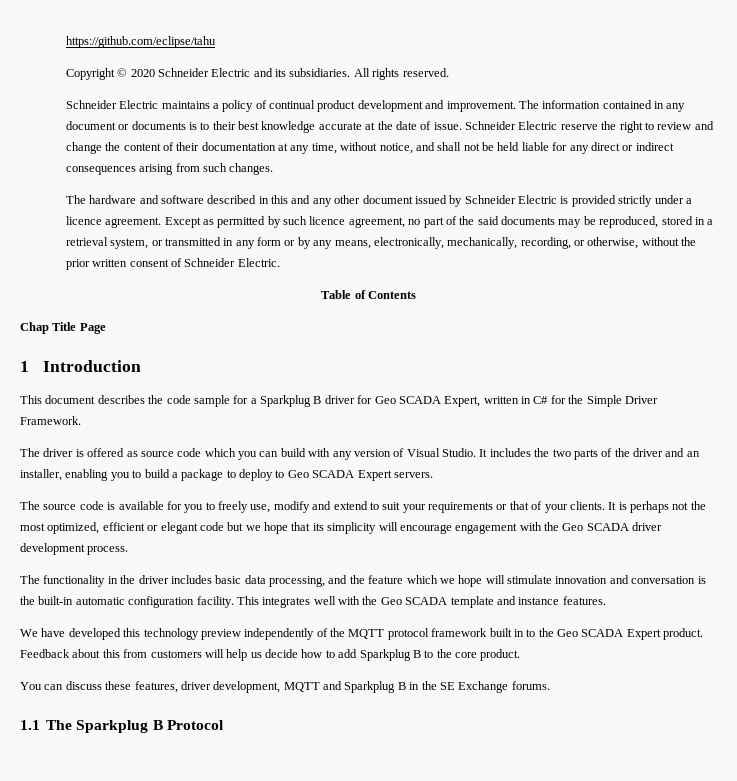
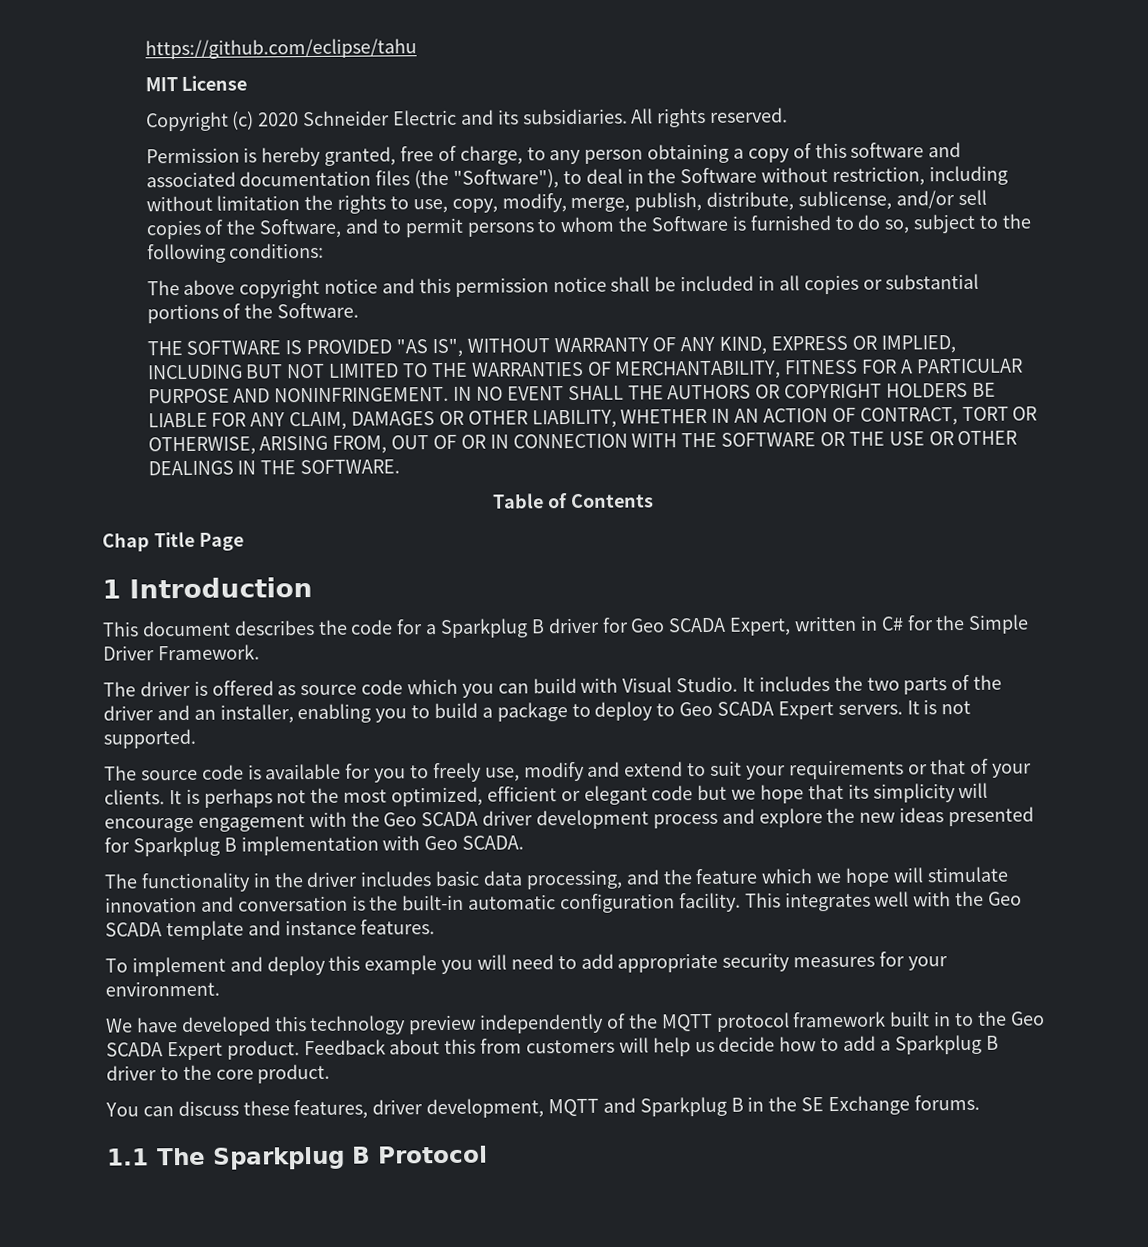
+ MIT License
- Copyright © 2020 Schneider Electric and its subsidiaries.
+ Copyright (c) 2020 Schneider Electric and its subsidiaries.
- Schneider Electric maintains a policy of continual product development and improvement. The information contained in any document or documents is to their best knowledge accurate at the date of issue. Schneider Electric reserve the right to review and change the content of their documentation at any time, without notice, and shall not be held liable for any direct or indirect consequences arising from such changes.
- The hardware and software described in this and any other document issued by Schneider Electric is provided strictly under a licence agreement. Except as permitted by such licence agreement, no part of the said documents may be reproduced, stored in a retrieval system, or transmitted in any form or by any means, electronically, mechanically, recording, or otherwise, without the prior written consent of Schneider Electric.
+ Permission is hereby granted, free of charge, to any person obtaining a copy of this software and associated documentation files (the "Software"), to deal in the Software without restriction, including without limitation the rights to use, copy, modify, merge, publish, distribute, sublicense, and/or sell copies of the Software, and to permit persons to whom the Software is furnished to do so, subject to the following conditions:
+ The above copyright notice and this permission notice shall be included in all copies or substantial portions of the Software.
+ THE SOFTWARE IS PROVIDED "AS IS", WITHOUT WARRANTY OF ANY KIND, EXPRESS OR IMPLIED, INCLUDING BUT NOT LIMITED TO THE WARRANTIES OF MERCHANTABILITY, FITNESS FOR A PARTICULAR PURPOSE AND NONINFRINGEMENT. IN NO EVENT SHALL THE AUTHORS OR COPYRIGHT HOLDERS BE LIABLE FOR ANY CLAIM, DAMAGES OR OTHER LIABILITY, WHETHER IN AN ACTION OF CONTRACT, TORT OR OTHERWISE, ARISING FROM, OUT OF OR IN CONNECTION WITH THE SOFTWARE OR THE USE OR OTHER DEALINGS IN THE SOFTWARE.
- This document describes the code sample for a Sparkplug B driver for Geo SCADA Expert, written in C# for the Simple Driver Framework.
+ This document describes the code for a Sparkplug B driver for Geo SCADA Expert, written in C# for the Simple Driver Framework.
- The driver is offered as source code which you can build with any version of Visual Studio.
+ The driver is offered as source code which you can build with Visual Studio.
+ It is not supported.
- It is perhaps not the most optimized, efficient or elegant code but we hope that its simplicity will encourage engagement with the Geo SCADA driver development process.
+ It is perhaps not the most optimized, efficient or elegant code but we hope that its simplicity will encourage engagement with the Geo SCADA driver development process and explore the new ideas presented for Sparkplug B implementation with Geo SCADA.
+ To implement and deploy this example you will need to add appropriate security measures for your environment.
- Feedback about this from customers will help us decide how to add Sparkplug B to the core product.
+ Feedback about this from customers will help us decide how to add a Sparkplug B driver to the core product.

